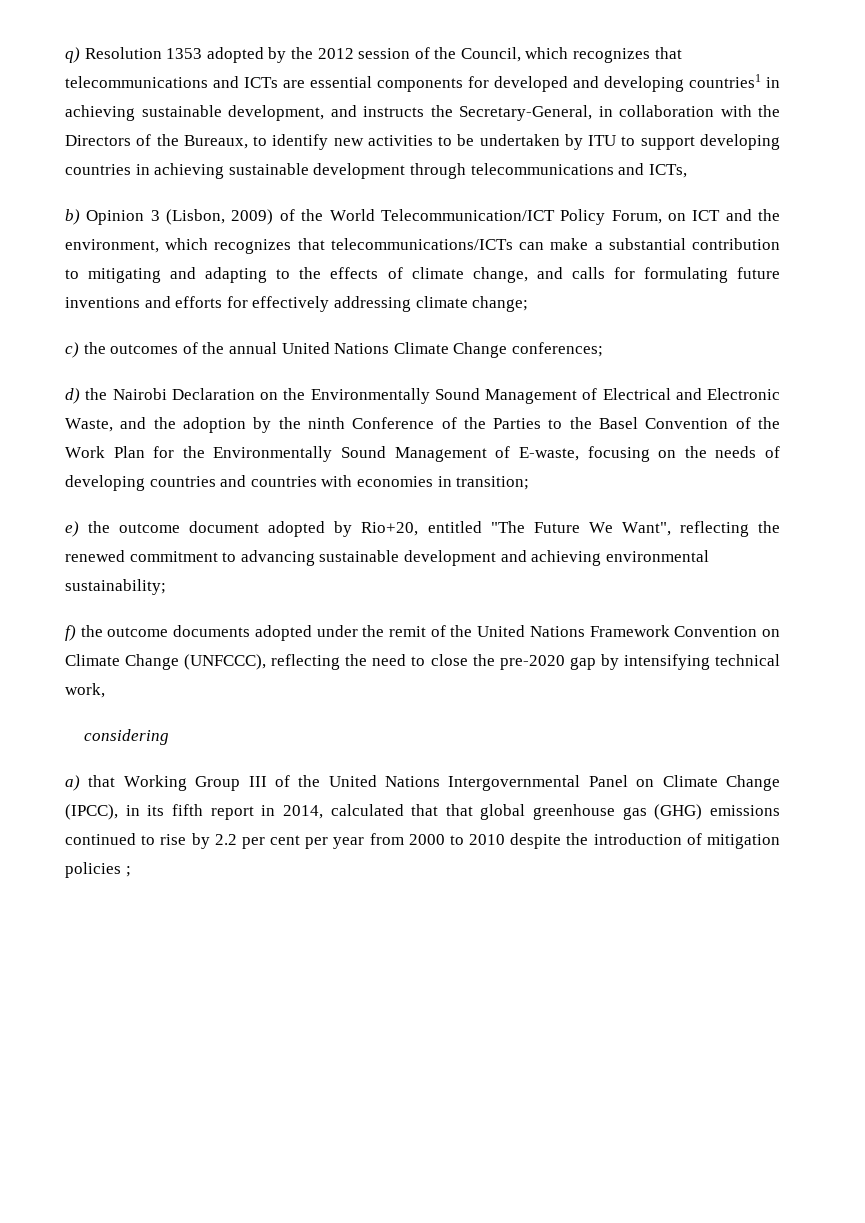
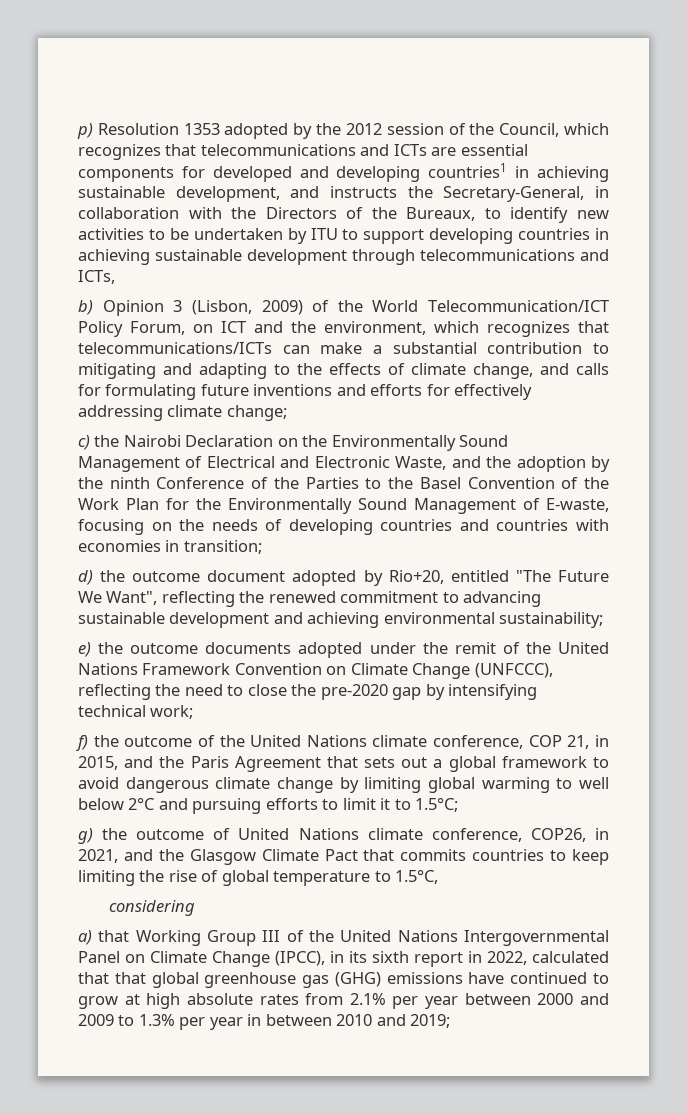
- q) Resolution 1353 adopted by the 2012 session of the Council, which recognizes that telecommunications and ICTs are essential components for developed and developing countries1 in achieving sustainable development, and instructs the Secretary-General, in collaboration with the Directors of the Bureaux, to identify new activities to be undertaken by ITU to support developing countries in achieving sustainable development through telecommunications and ICTs,
+ p) Resolution 1353 adopted by the 2012 session of the Council, which recognizes that telecommunications and ICTs are essential components for developed and developing countries1 in achieving sustainable development, and instructs the Secretary-General, in collaboration with the Directors of the Bureaux, to identify new activities to be undertaken by ITU to support developing countries in achieving sustainable development through telecommunications and ICTs,
- c) the outcomes of the annual United Nations Climate Change conferences;
- d) the Nairobi Declaration on the Environmentally Sound Management of Electrical and Electronic Waste, and the adoption by the ninth Conference of the Parties to the Basel Convention of the Work Plan for the Environmentally Sound Management of E-waste, focusing on the needs of developing countries and countries with economies in transition;
+ c) the Nairobi Declaration on the Environmentally Sound Management of Electrical and Electronic Waste, and the adoption by the ninth Conference of the Parties to the Basel Convention of the Work Plan for the Environmentally Sound Management of E-waste, focusing on the needs of developing countries and countries with economies in transition;
- e) the outcome document adopted by Rio+20, entitled "The Future We Want", reflecting the renewed commitment to advancing sustainable development and achieving environmental sustainability;
+ d) the outcome document adopted by Rio+20, entitled "The Future We Want", reflecting the renewed commitment to advancing sustainable development and achieving environmental sustainability;
- f) the outcome documents adopted under the remit of the United Nations Framework Convention on Climate Change (UNFCCC), reflecting the need to close the pre-2020 gap by intensifying technical work,
+ e) the outcome documents adopted under the remit of the United Nations Framework Convention on Climate Change (UNFCCC), reflecting the need to close the pre-2020 gap by intensifying technical work;
+ f) the outcome of the United Nations climate conference, COP 21, in 2015, and the Paris Agreement that sets out a global framework to avoid dangerous climate change by limiting global warming to well below 2°C and pursuing efforts to limit it to 1.5°C;
+ g) the outcome of United Nations climate conference, COP26, in 2021, and the Glasgow Climate Pact that commits countries to keep limiting the rise of global temperature to 1.5°C,
- a) that Working Group III of the United Nations Intergovernmental Panel on Climate Change (IPCC), in its fifth report in 2014, calculated that that global greenhouse gas (GHG) emissions continued to rise by 2.2 per cent per year from 2000 to 2010 despite the introduction of mitigation policies ;
+ a) that Working Group III of the United Nations Intergovernmental Panel on Climate Change (IPCC), in its sixth report in 2022, calculated that that global greenhouse gas (GHG) emissions have continued to grow at high absolute rates from 2.1% per year between 2000 and 2009 to 1.3% per year in between 2010 and 2019;

